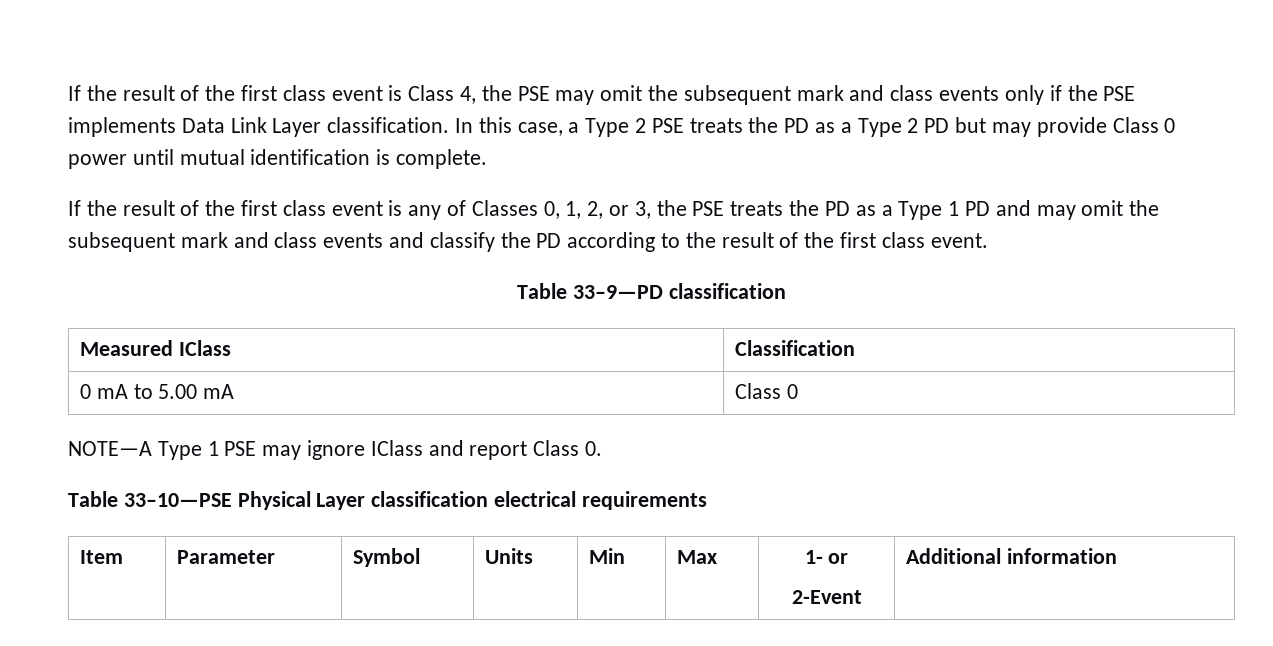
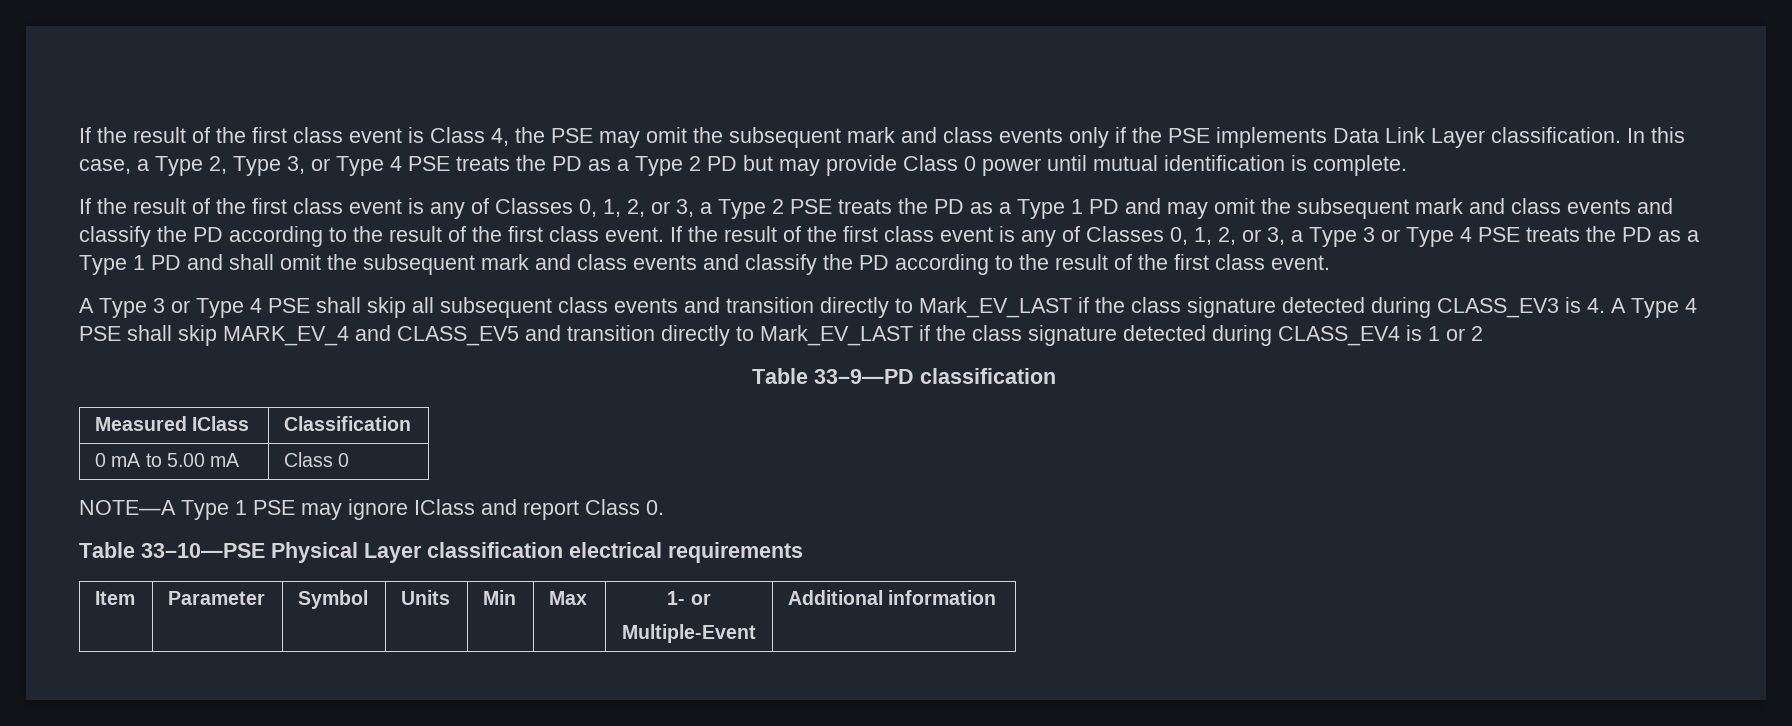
- In this case, a Type 2 PSE treats the PD as a Type 2 PD but may provide Class 0 power until mutual identification is complete.
+ In this case, a Type 2, Type 3, or Type 4 PSE treats the PD as a Type 2 PD but may provide Class 0 power until mutual identification is complete.
- If the result of the first class event is any of Classes 0, 1, 2, or 3, the PSE treats the PD as a Type 1 PD and may omit the subsequent mark and class events and classify the PD according to the result of the first class event.
+ If the result of the first class event is any of Classes 0, 1, 2, or 3, a Type 2 PSE treats the PD as a Type 1 PD and may omit the subsequent mark and class events and classify the PD according to the result of the first class event. If the result of the first class event is any of Classes 0, 1, 2, or 3, a Type 3 or Type 4 PSE treats the PD as a Type 1 PD and shall omit the subsequent mark and class events and classify the PD according to the result of the first class event.
+ A Type 3 or Type 4 PSE shall skip all subsequent class events and transition directly to Mark_EV_LAST if the class signature detected during CLASS_EV3 is 4. A Type 4 PSE shall skip MARK_EV_4 and CLASS_EV5 and transition directly to Mark_EV_LAST if the class signature detected during CLASS_EV4 is 1 or 2
  Item | Parameter | Symbol | Units | Min | Max | 1- or
- 2-Event | Additional information
+ Multiple-Event | Additional information

